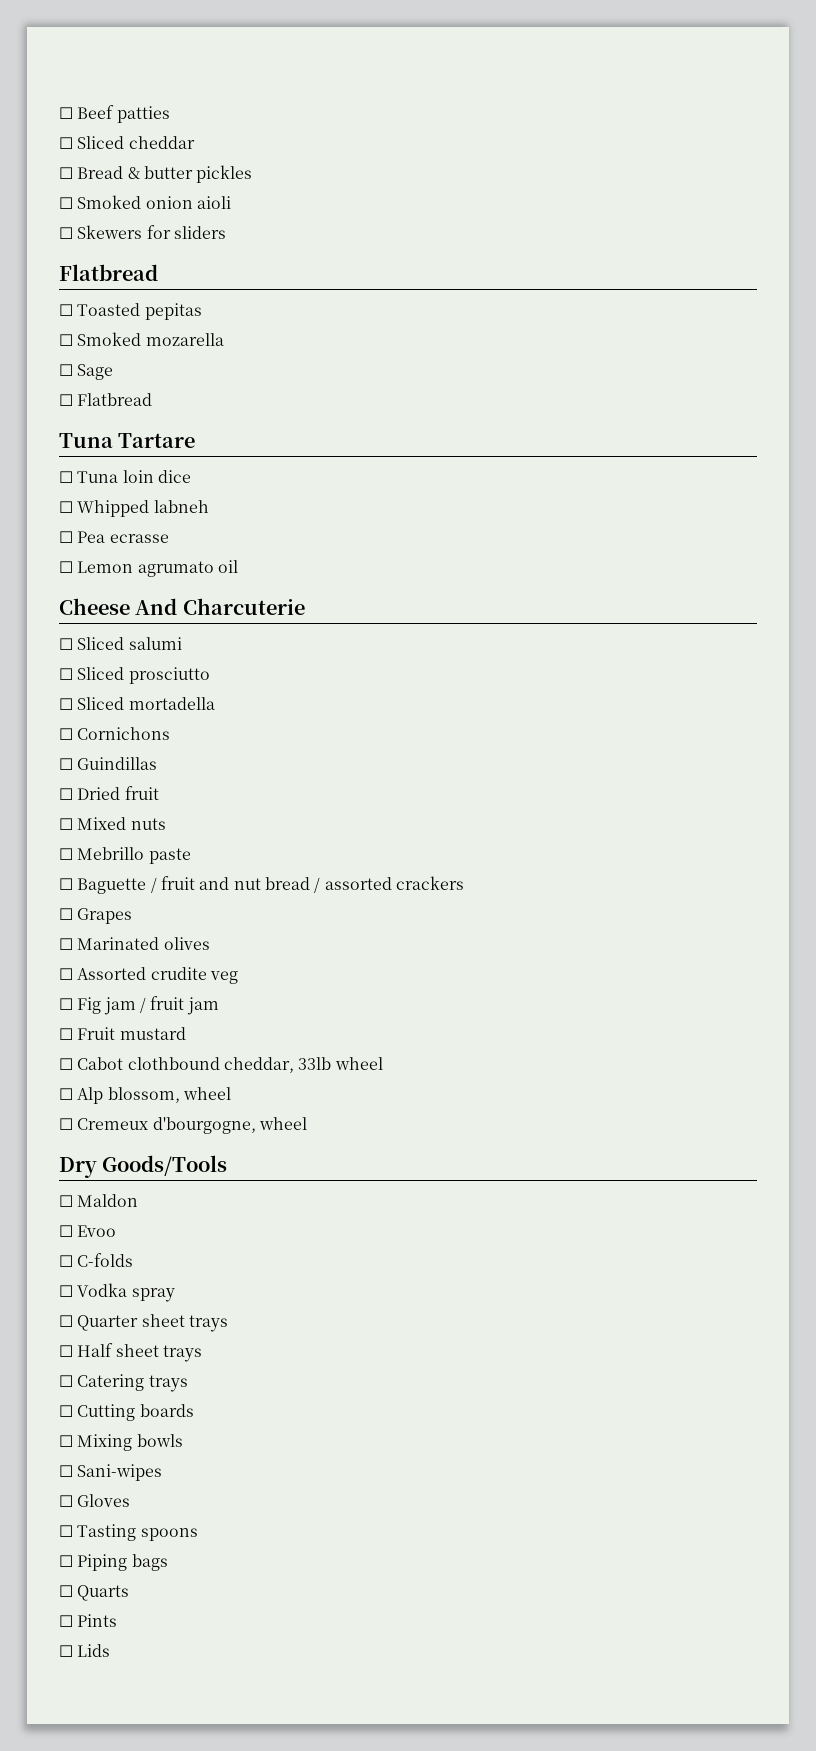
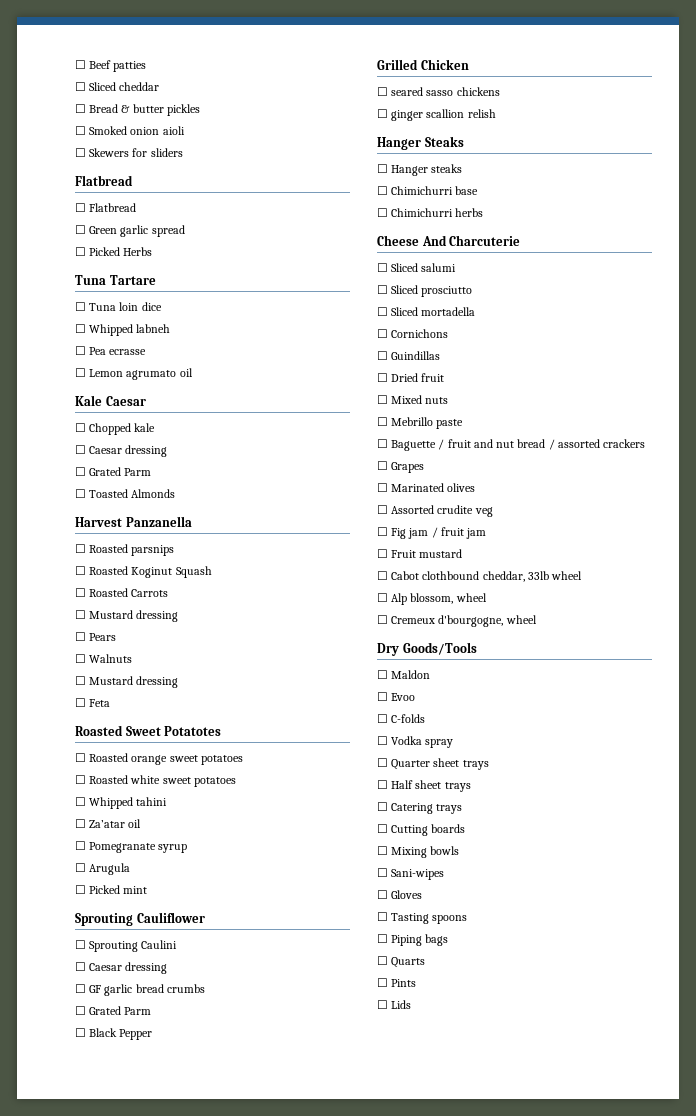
- ☐ Toasted pepitas
- ☐ Smoked mozarella
- ☐ Sage
  ☐ Flatbread
+ ☐ Green garlic spread
+ ☐ Picked Herbs
+ Kale Caesar
+ ☐ Chopped kale
+ ☐ Caesar dressing
+ ☐ Grated Parm
+ ☐ Toasted Almonds
+ Harvest Panzanella
+ ☐ Roasted parsnips
+ ☐ Roasted Koginut Squash
+ ☐ Roasted Carrots
+ ☐ Mustard dressing
+ ☐ Pears
+ ☐ Walnuts
+ ☐ Mustard dressing
+ ☐ Feta
+ Roasted Sweet Potatotes
+ ☐ Roasted orange sweet potatoes
+ ☐ Roasted white sweet potatoes
+ ☐ Whipped tahini
+ ☐ Za’atar oil
+ ☐ Pomegranate syrup
+ ☐ Arugula
+ ☐ Picked mint
+ Sprouting Cauliflower
+ ☐ Sprouting Caulini
+ ☐ Caesar dressing
+ ☐ GF garlic bread crumbs
+ ☐ Grated Parm
+ ☐ Black Pepper
+ Grilled Chicken
+ ☐ seared sasso chickens
+ ☐ ginger scallion relish
+ Hanger Steaks
+ ☐ Hanger steaks
+ ☐ Chimichurri base
+ ☐ Chimichurri herbs

